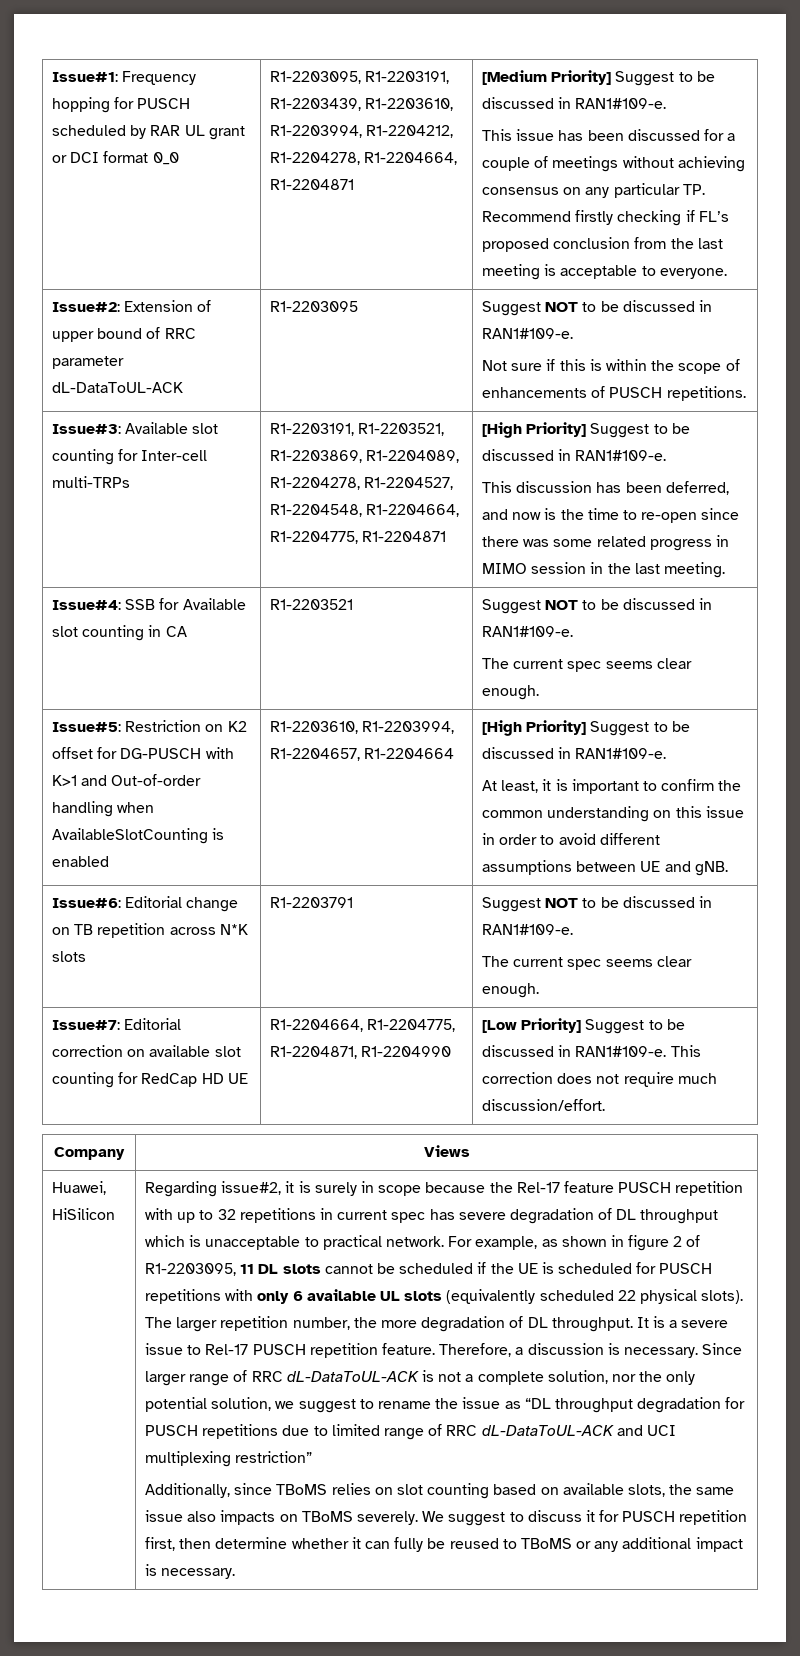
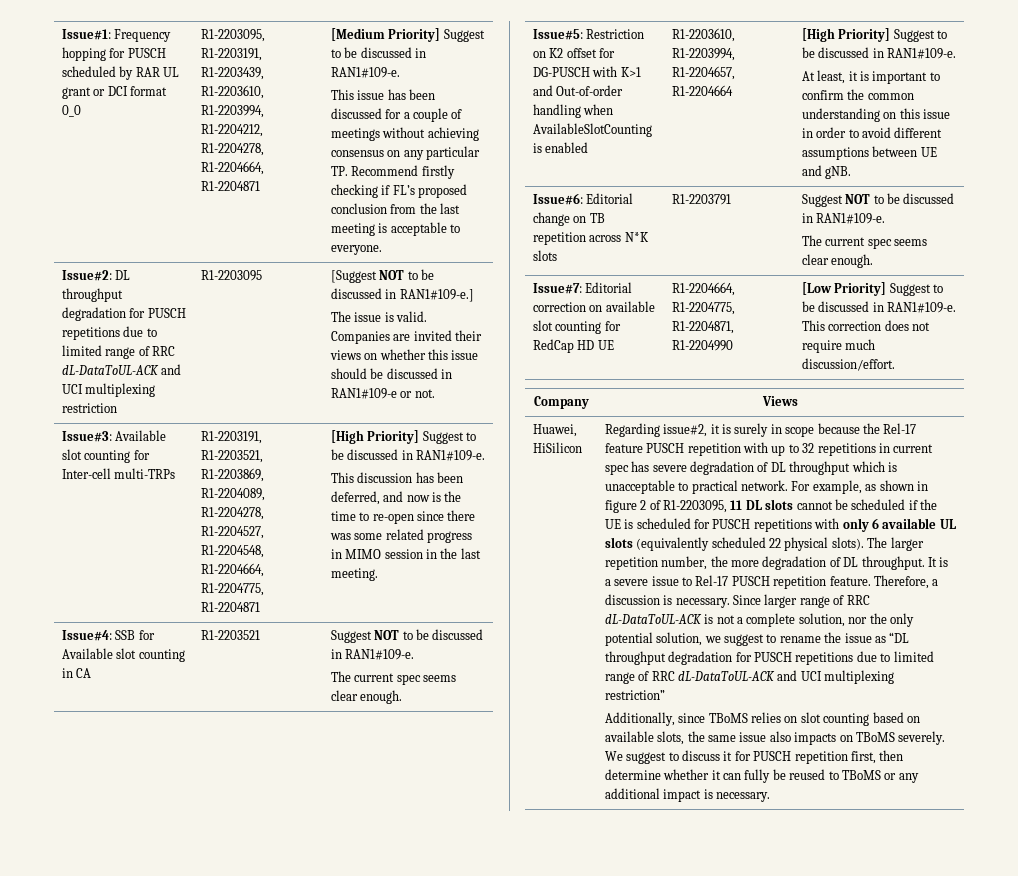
- Issue#2: Extension of upper bound of RRC parameter dL-DataToUL-ACK
+ Issue#2: DL throughput degradation for PUSCH repetitions due to limited range of RRC dL-DataToUL-ACK and UCI multiplexing restriction
- R1-2203095 | Suggest NOT to be discussed in RAN1#109-e.
- Not sure if this is within the scope of enhancements of PUSCH repetitions.
+ R1-2203095 | [Suggest NOT to be discussed in RAN1#109-e.]
+ The issue is valid. Companies are invited their views on whether this issue should be discussed in RAN1#109-e or not.

